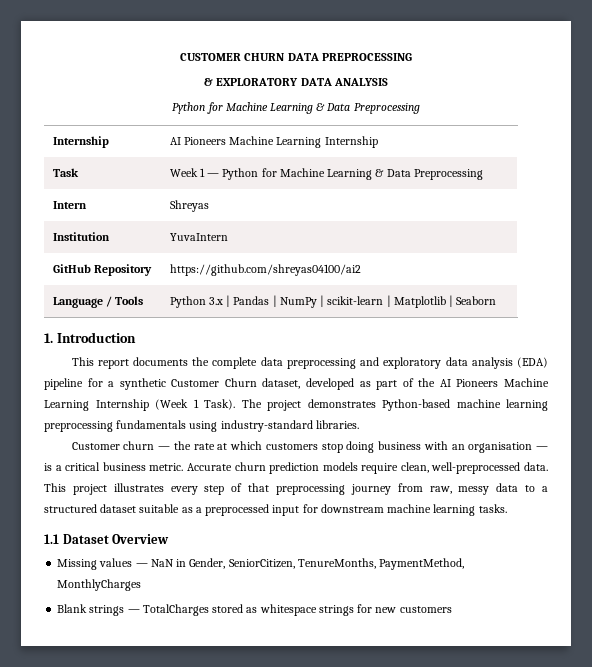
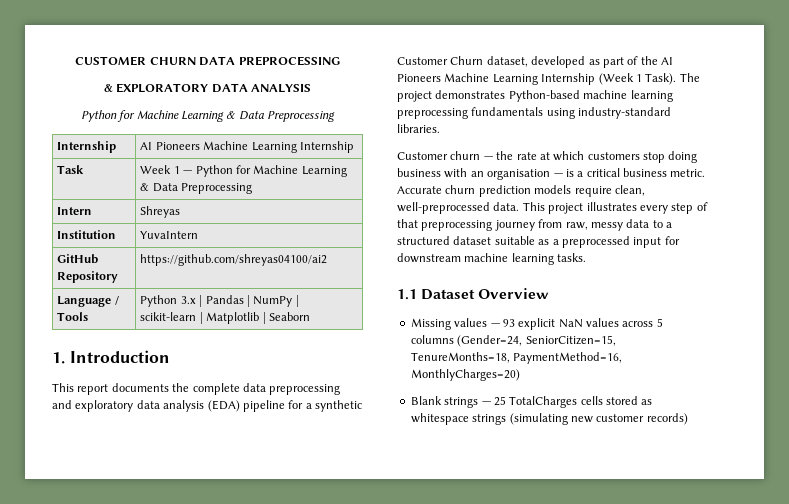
- Missing values — NaN in Gender, SeniorCitizen, TenureMonths, PaymentMethod, MonthlyCharges
+ Missing values — 93 explicit NaN values across 5 columns (Gender=24, SeniorCitizen=15, TenureMonths=18, PaymentMethod=16, MonthlyCharges=20)
- Blank strings — TotalCharges stored as whitespace strings for new customers
+ Blank strings — 25 TotalCharges cells stored as whitespace strings (simulating new customer records)

